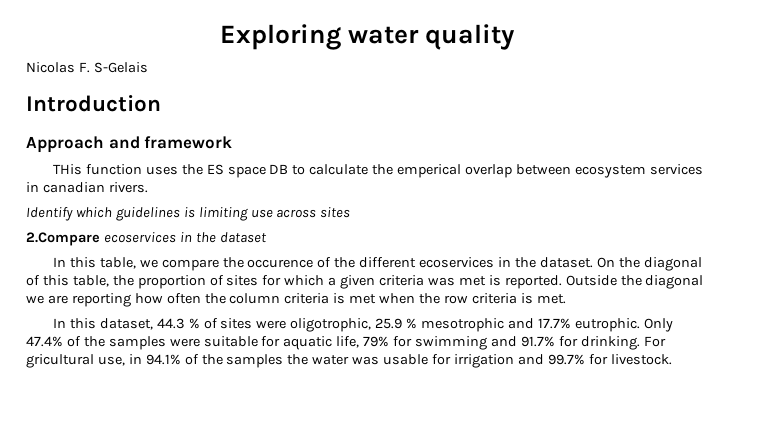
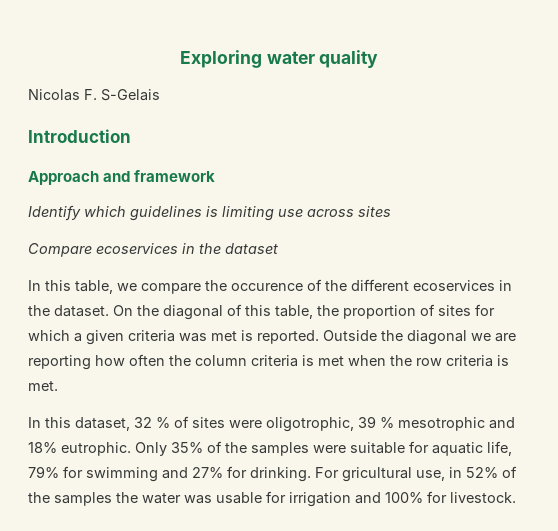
- THis function uses the ES space DB to calculate the emperical overlap between ecosystem services in canadian rivers.
- 2.Compare ecoservices in the dataset
+ Compare ecoservices in the dataset
- In this dataset, 44.3 % of sites were oligotrophic, 25.9 % mesotrophic and 17.7% eutrophic.
+ In this dataset, 32 % of sites were oligotrophic, 39 % mesotrophic and 18% eutrophic.
- Only 47.4% of the samples were suitable for aquatic life, 79% for swimming and 91.7% for drinking.
+ Only 35% of the samples were suitable for aquatic life, 79% for swimming and 27% for drinking.
- For gricultural use, in 94.1% of the samples the water was usable for irrigation and 99.7% for livestock.
+ For gricultural use, in 52% of the samples the water was usable for irrigation and 100% for livestock.

